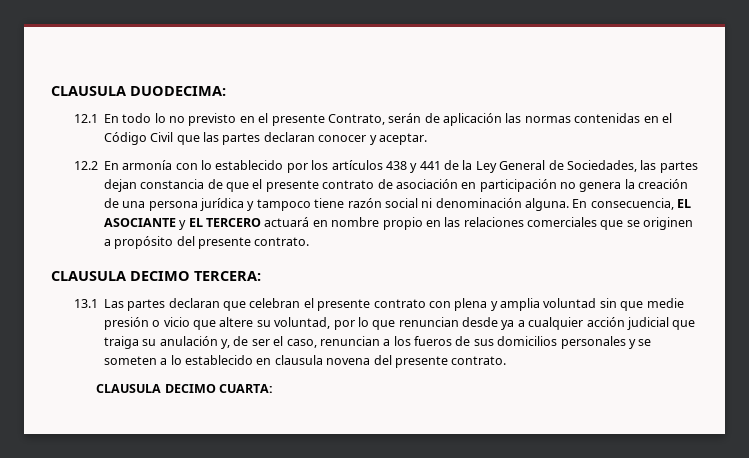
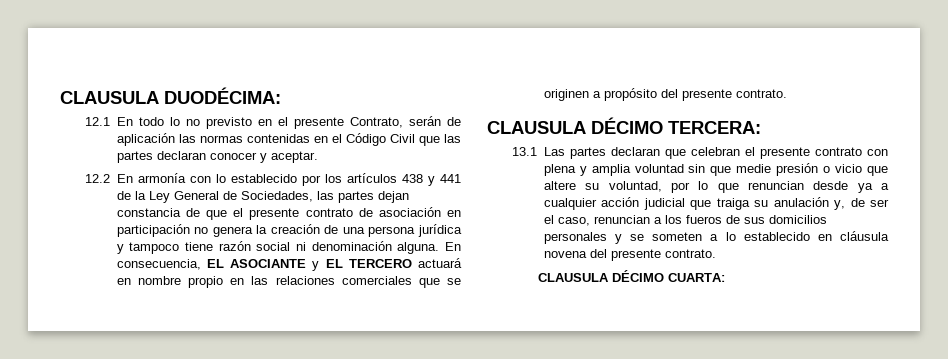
- CLAUSULA DUODECIMA:
+ CLAUSULA DUODÉCIMA:
- CLAUSULA DECIMO TERCERA:
+ CLAUSULA DÉCIMO TERCERA:
- 13.1 Las partes declaran que celebran el presente contrato con plena y amplia voluntad sin que medie presión o vicio que altere su voluntad, por lo que renuncian desde ya a cualquier acción judicial que traiga su anulación y, de ser el caso, renuncian a los fueros de sus domicilios personales y se someten a lo establecido en clausula novena del presente contrato.
+ 13.1 Las partes declaran que celebran el presente contrato con plena y amplia voluntad sin que medie presión o vicio que altere su voluntad, por lo que renuncian desde ya a cualquier acción judicial que traiga su anulación y, de ser el caso, renuncian a los fueros de sus domicilios personales y se someten a lo establecido en cláusula novena del presente contrato.
- CLAUSULA DECIMO CUARTA:
+ CLAUSULA DÉCIMO CUARTA:

